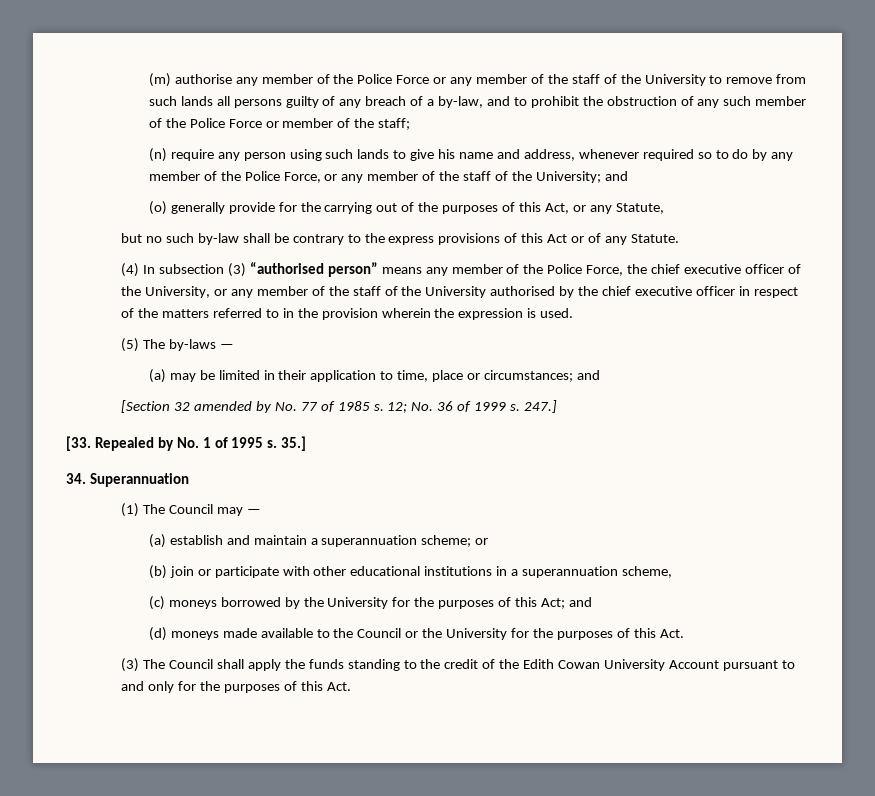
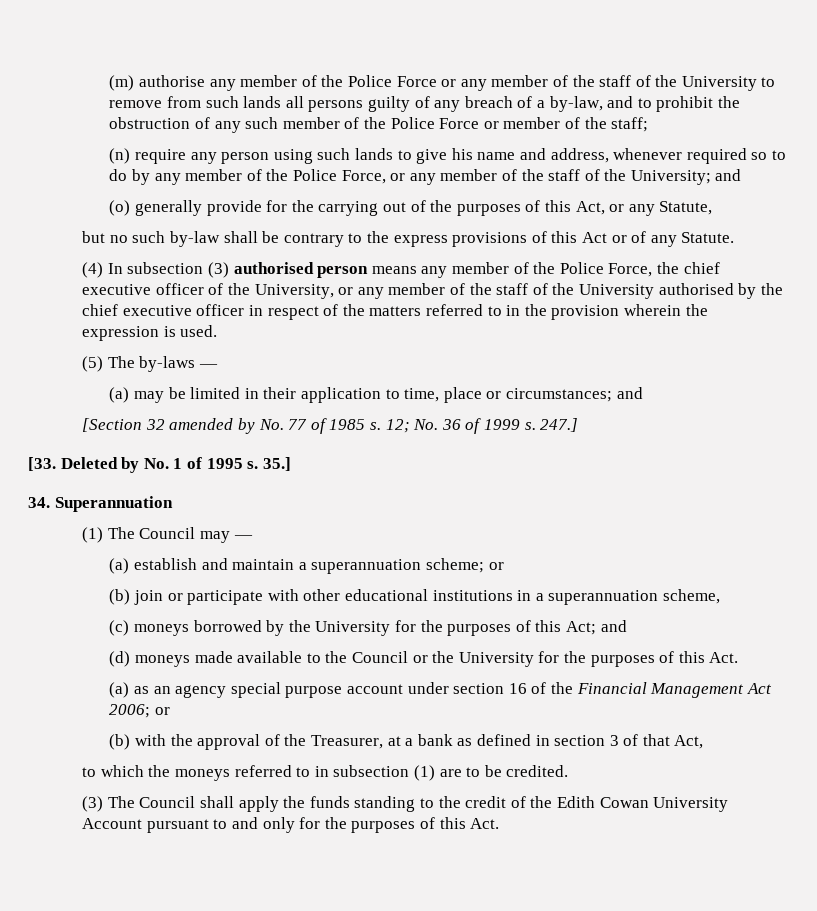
- (4) In subsection (3) “authorised person” means any member of the Police Force, the chief executive officer of the University, or any member of the staff of the University authorised by the chief executive officer in respect of the matters referred to in the provision wherein the expression is used.
+ (4) In subsection (3) authorised person means any member of the Police Force, the chief executive officer of the University, or any member of the staff of the University authorised by the chief executive officer in respect of the matters referred to in the provision wherein the expression is used.
- [33. Repealed by No. 1 of 1995 s.
+ [33. Deleted by No. 1 of 1995 s.
+ (a) as an agency special purpose account under section 16 of the Financial Management Act 2006; or
+ (b) with the approval of the Treasurer, at a bank as defined in section 3 of that Act,
+ to which the moneys referred to in subsection (1) are to be credited.

